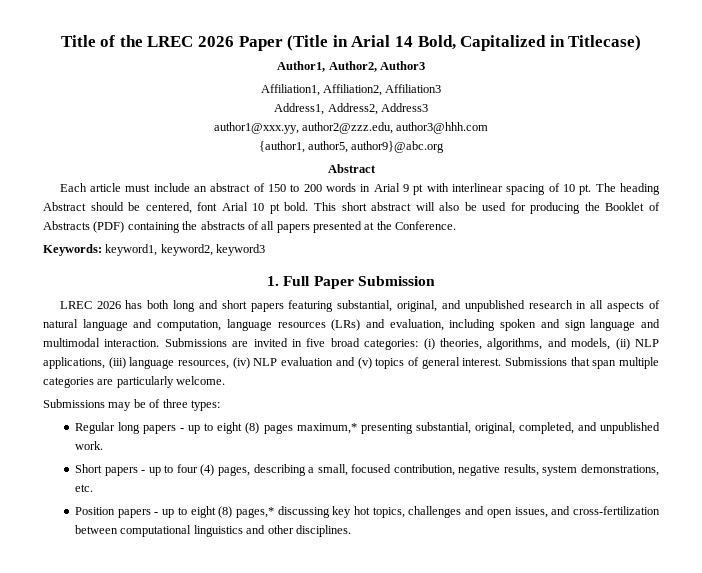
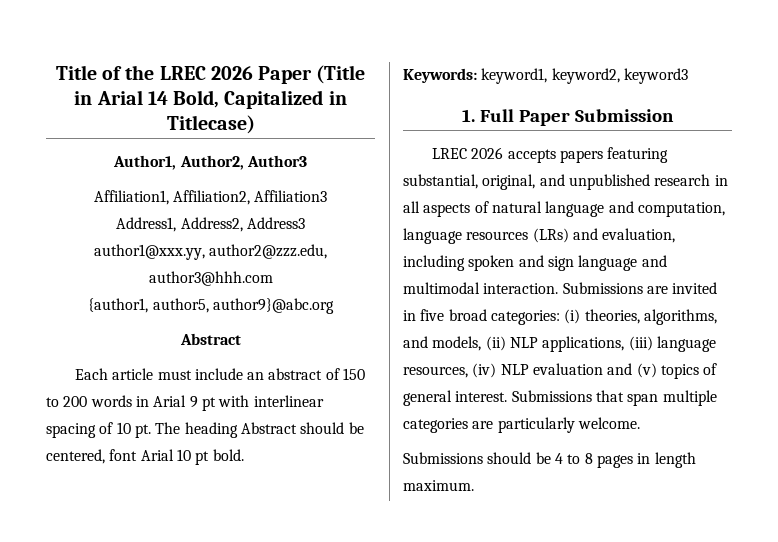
- This short abstract will also be used for producing the Booklet of Abstracts (PDF) containing the abstracts of all papers presented at the Conference.
- LREC 2026 has both long and short papers featuring substantial, original, and unpublished research in all aspects of natural language and computation, language resources (LRs) and evaluation, including spoken and sign language and multimodal interaction.
+ LREC 2026 accepts papers featuring substantial, original, and unpublished research in all aspects of natural language and computation, language resources (LRs) and evaluation, including spoken and sign language and multimodal interaction.
- Submissions may be of three types:
- Regular long papers - up to eight (8) pages maximum,* presenting substantial, original, completed, and unpublished work.
- Short papers - up to four (4) pages, describing a small, focused contribution, negative results, system demonstrations, etc.
- Position papers - up to eight (8) pages,* discussing key hot topics, challenges and open issues, and cross-fertilization between computational linguistics and other disciplines.
+ Submissions should be 4 to 8 pages in length maximum.

